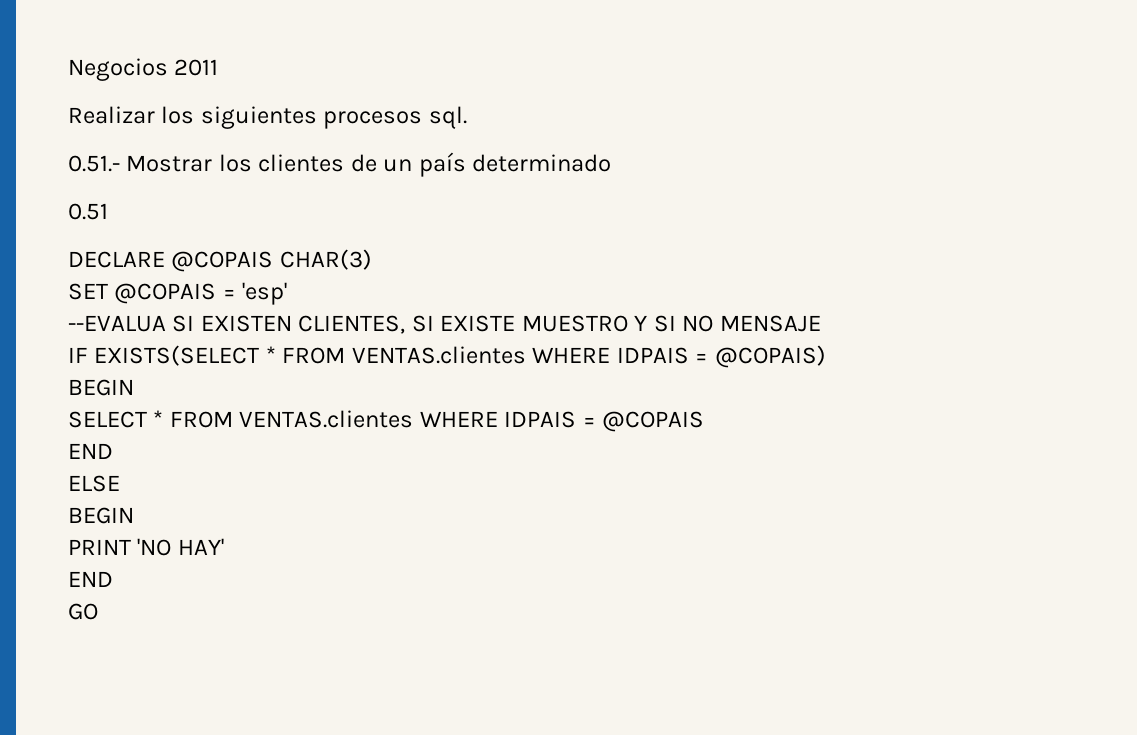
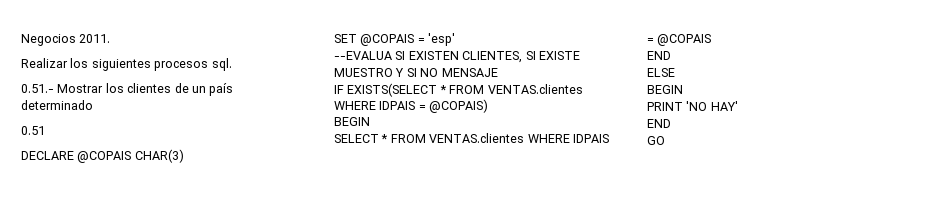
- Negocios 2011
+ Negocios 2011.

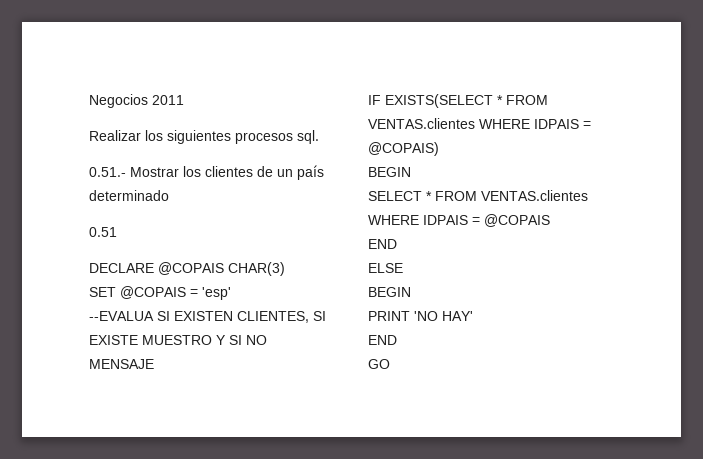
- Negocios 2011.
+ Negocios 2011

